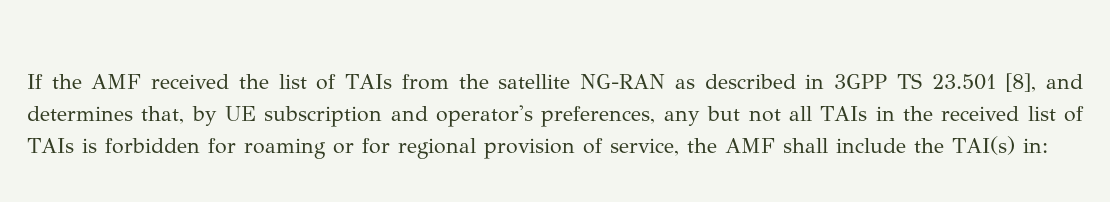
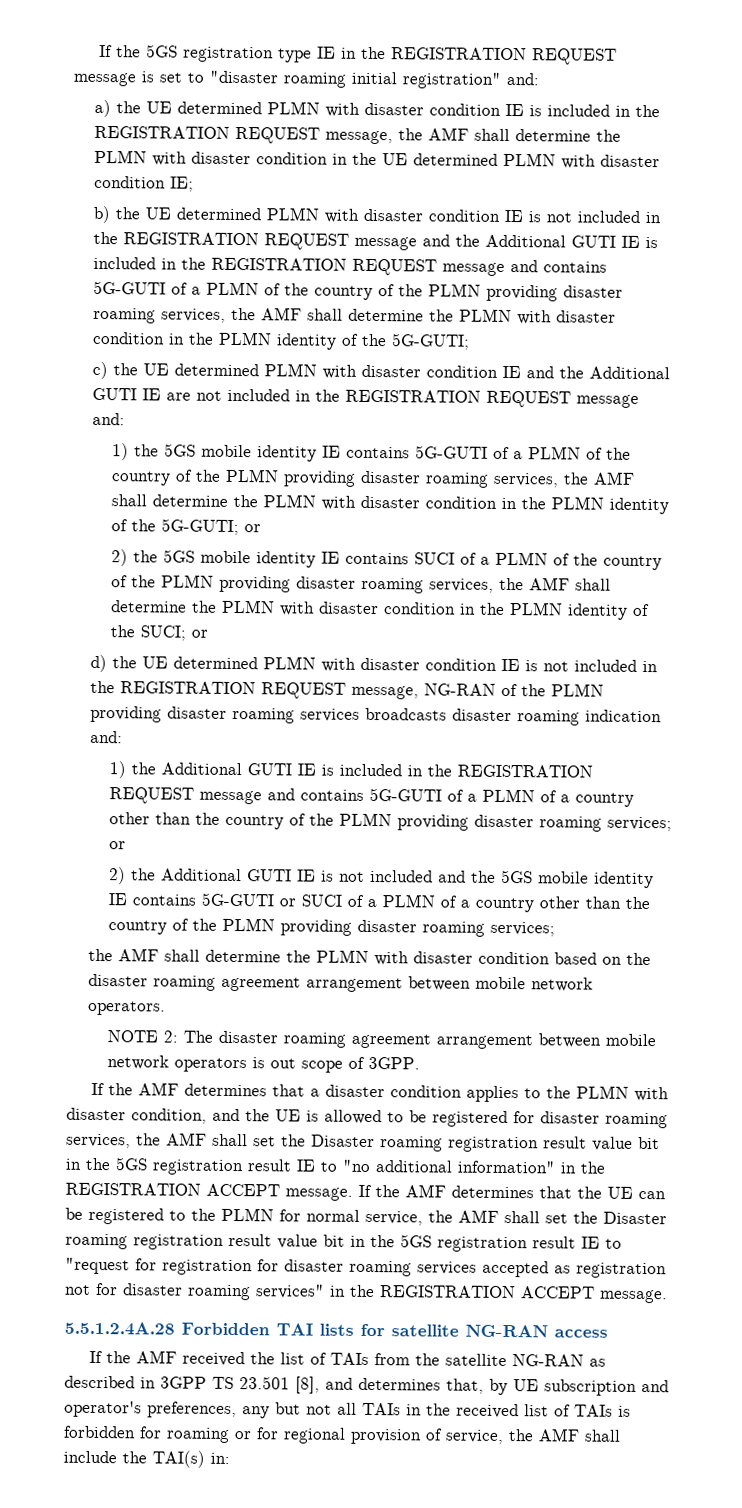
+ If the 5GS registration type IE in the REGISTRATION REQUEST message is set to "disaster roaming initial registration" and:
+ a) the UE determined PLMN with disaster condition IE is included in the REGISTRATION REQUEST message, the AMF shall determine the PLMN with disaster condition in the UE determined PLMN with disaster condition IE;
+ b) the UE determined PLMN with disaster condition IE is not included in the REGISTRATION REQUEST message and the Additional GUTI IE is included in the REGISTRATION REQUEST message and contains 5G-GUTI of a PLMN of the country of the PLMN providing disaster roaming services, the AMF shall determine the PLMN with disaster condition in the PLMN identity of the 5G-GUTI;
+ c) the UE determined PLMN with disaster condition IE and the Additional GUTI IE are not included in the REGISTRATION REQUEST message and:
+ 1) the 5GS mobile identity IE contains 5G-GUTI of a PLMN of the country of the PLMN providing disaster roaming services, the AMF shall determine the PLMN with disaster condition in the PLMN identity of the 5G-GUTI; or
+ 2) the 5GS mobile identity IE contains SUCI of a PLMN of the country of the PLMN providing disaster roaming services, the AMF shall determine the PLMN with disaster condition in the PLMN identity of the SUCI; or
+ d) the UE determined PLMN with disaster condition IE is not included in the REGISTRATION REQUEST message, NG-RAN of the PLMN providing disaster roaming services broadcasts disaster roaming indication and:
+ 1) the Additional GUTI IE is included in the REGISTRATION REQUEST message and contains 5G-GUTI of a PLMN of a country other than the country of the PLMN providing disaster roaming services; or
+ 2) the Additional GUTI IE is not included and the 5GS mobile identity IE contains 5G-GUTI or SUCI of a PLMN of a country other than the country of the PLMN providing disaster roaming services;
+ the AMF shall determine the PLMN with disaster condition based on the disaster roaming agreement arrangement between mobile network operators.
+ NOTE 2: The disaster roaming agreement arrangement between mobile network operators is out scope of 3GPP.
+ If the AMF determines that a disaster condition applies to the PLMN with disaster condition, and the UE is allowed to be registered for disaster roaming services, the AMF shall set the Disaster roaming registration result value bit in the 5GS registration result IE to "no additional information" in the REGISTRATION ACCEPT message. If the AMF determines that the UE can be registered to the PLMN for normal service, the AMF shall set the Disaster roaming registration result value bit in the 5GS registration result IE to "request for registration for disaster roaming services accepted as registration not for disaster roaming services" in the REGISTRATION ACCEPT message.
+ 5.5.1.2.4A.28 Forbidden TAI lists for satellite NG-RAN access

